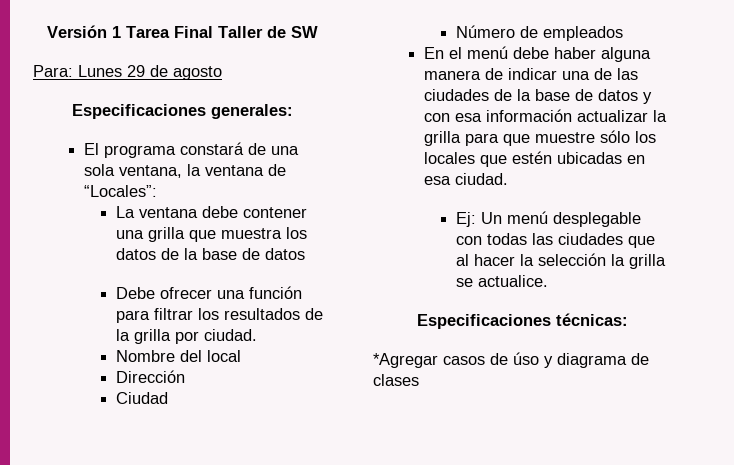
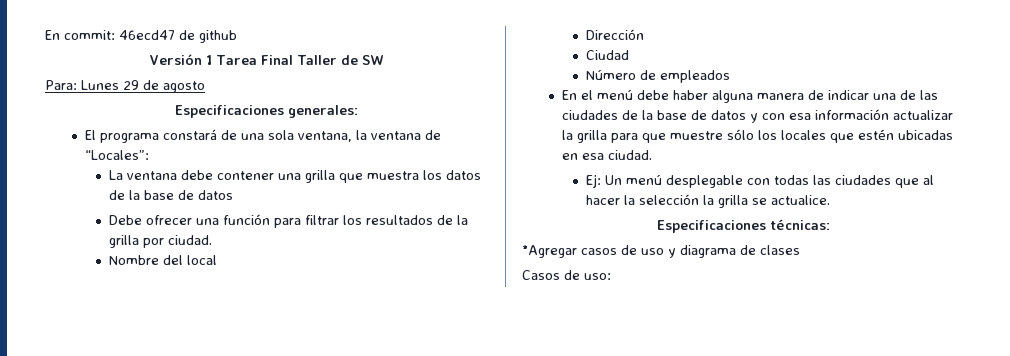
+ En commit: 46ecd47 de github
- *Agregar casos de úso y diagrama de clases
+ *Agregar casos de uso y diagrama de clases
+ Casos de uso:

